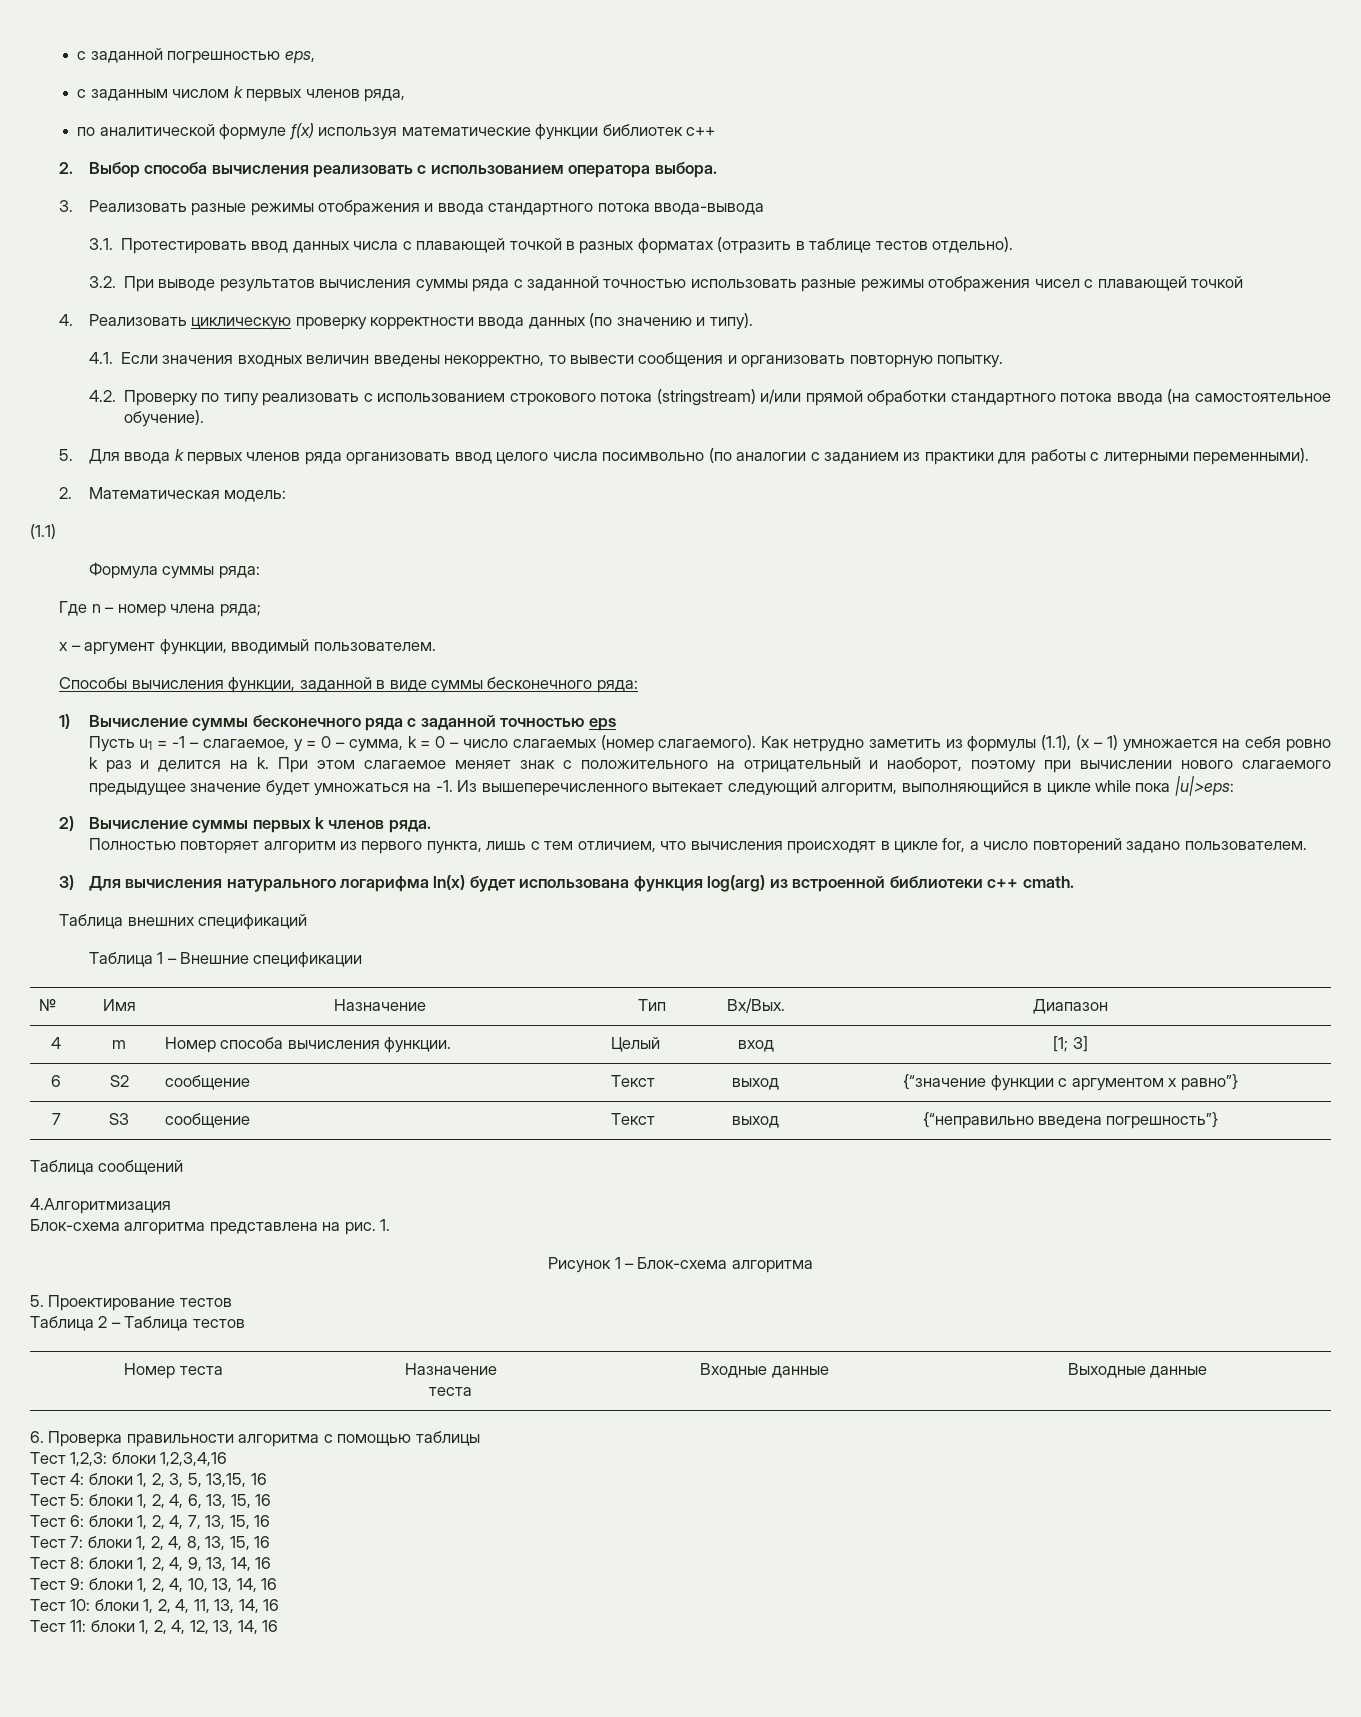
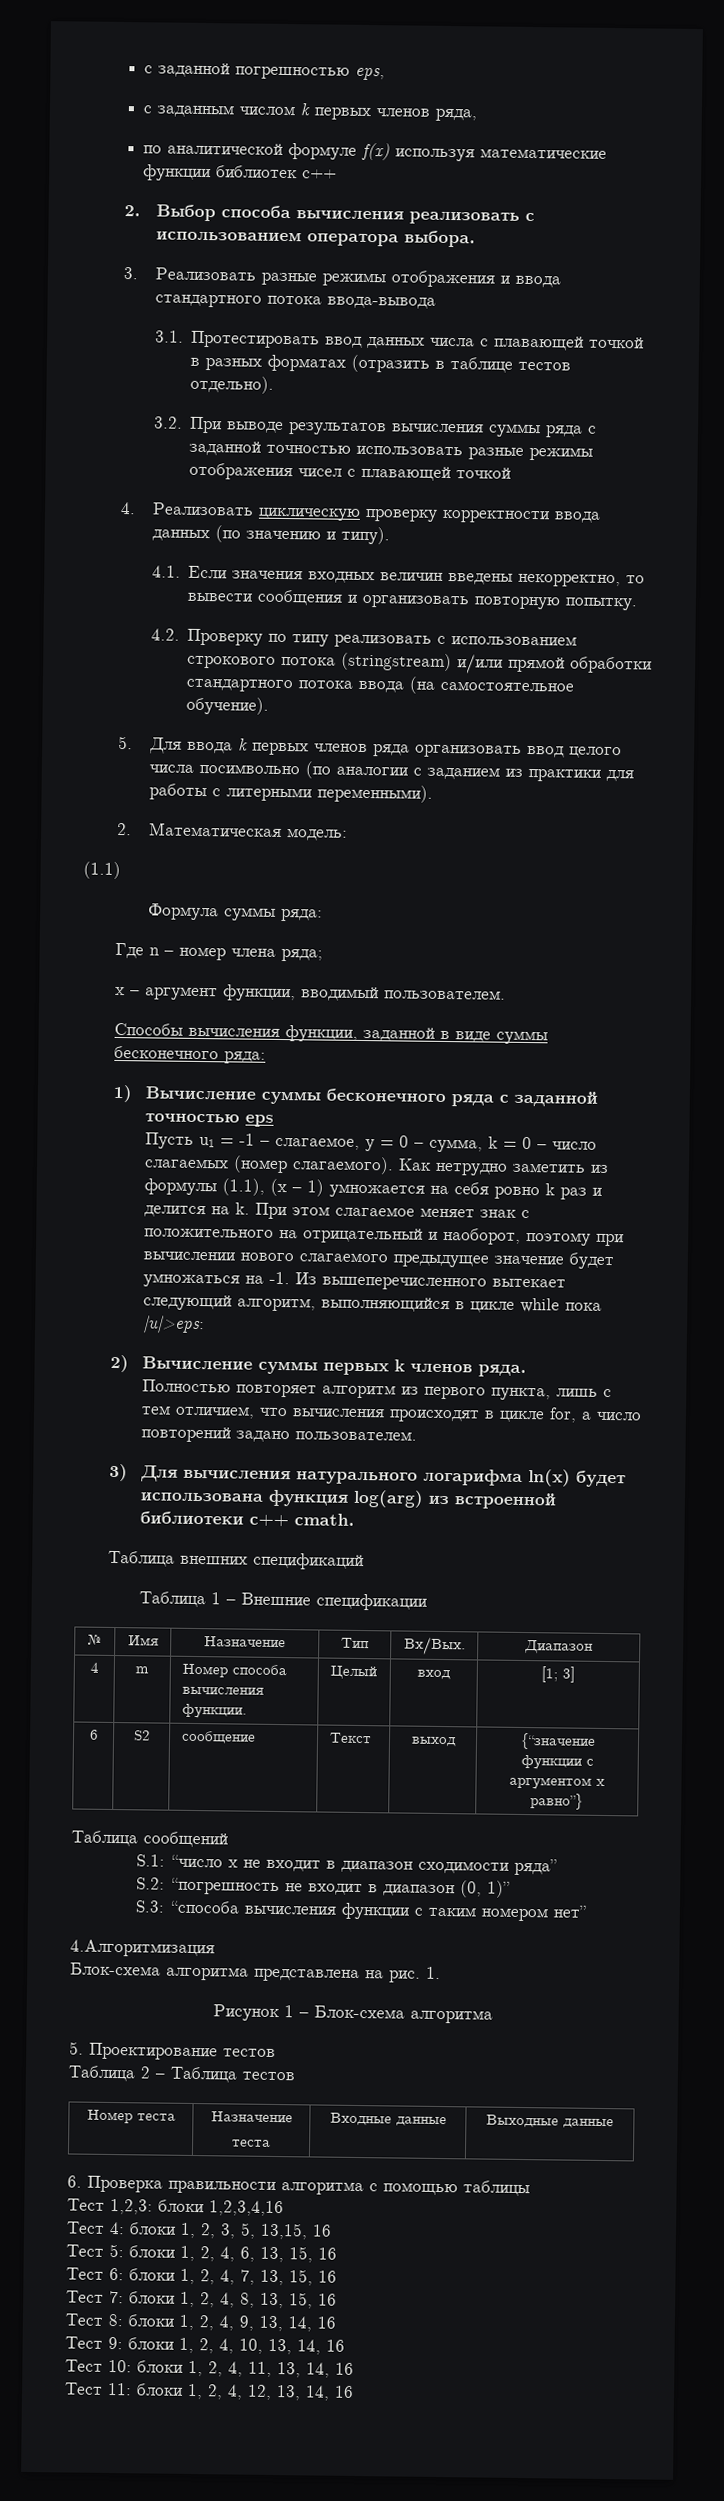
- 7 | S3 | сообщение | Текст | выход | {“неправильно введена погрешность”}
  Таблица сообщений
+ S.1: “число x не входит в диапазон сходимости ряда”
+ S.2: “погрешность не входит в диапазон (0, 1)”
+ S.3: “способа вычисления функции с таким номером нет”

